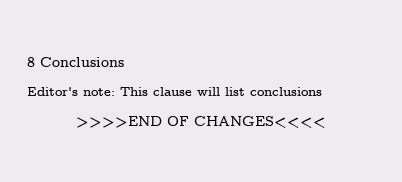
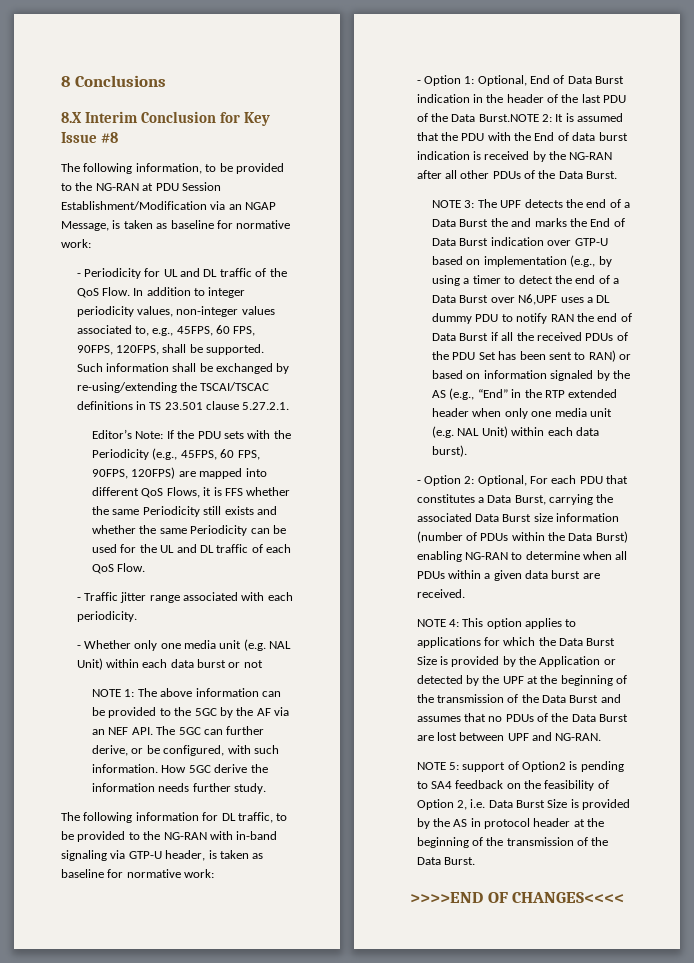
- Editor's note: This clause will list conclusions
+ 8.X Interim Conclusion for Key Issue #8
+ The following information, to be provided to the NG-RAN at PDU Session Establishment/Modification via an NGAP Message, is taken as baseline for normative work:
+ - Periodicity for UL and DL traffic of the QoS Flow. In addition to integer periodicity values, non-integer values associated to, e.g., 45FPS, 60 FPS, 90FPS, 120FPS, shall be supported. Such information shall be exchanged by re-using/extending the TSCAI/TSCAC definitions in TS 23.501 clause 5.27.2.1.
+ Editor’s Note: If the PDU sets with the Periodicity (e.g., 45FPS, 60 FPS, 90FPS, 120FPS) are mapped into different QoS Flows, it is FFS whether the same Periodicity still exists and whether the same Periodicity can be used for the UL and DL traffic of each QoS Flow.
+ - Traffic jitter range associated with each periodicity.
+ - Whether only one media unit (e.g. NAL Unit) within each data burst or not
+ NOTE 1: The above information can be provided to the 5GC by the AF via an NEF API. The 5GC can further derive, or be configured, with such information. How 5GC derive the information needs further study.
+ The following information for DL traffic, to be provided to the NG-RAN with in-band signaling via GTP-U header, is taken as baseline for normative work:
+ - Option 1: Optional, End of Data Burst indication in the header of the last PDU of the Data Burst.NOTE 2: It is assumed that the PDU with the End of data burst indication is received by the NG-RAN after all other PDUs of the Data Burst.
+ NOTE 3: The UPF detects the end of a Data Burst the and marks the End of Data Burst indication over GTP-U based on implementation (e.g., by using a timer to detect the end of a Data Burst over N6,UPF uses a DL dummy PDU to notify RAN the end of Data Burst if all the received PDUs of the PDU Set has been sent to RAN) or based on information signaled by the AS (e.g., “End” in the RTP extended header when only one media unit (e.g. NAL Unit) within each data burst).
+ - Option 2: Optional, For each PDU that constitutes a Data Burst, carrying the associated Data Burst size information (number of PDUs within the Data Burst) enabling NG-RAN to determine when all PDUs within a given data burst are received.
+ NOTE 4: This option applies to applications for which the Data Burst Size is provided by the Application or detected by the UPF at the beginning of the transmission of the Data Burst and assumes that no PDUs of the Data Burst are lost between UPF and NG-RAN.
+ NOTE 5: support of Option2 is pending to SA4 feedback on the feasibility of Option 2, i.e. Data Burst Size is provided by the AS in protocol header at the beginning of the transmission of the Data Burst.

